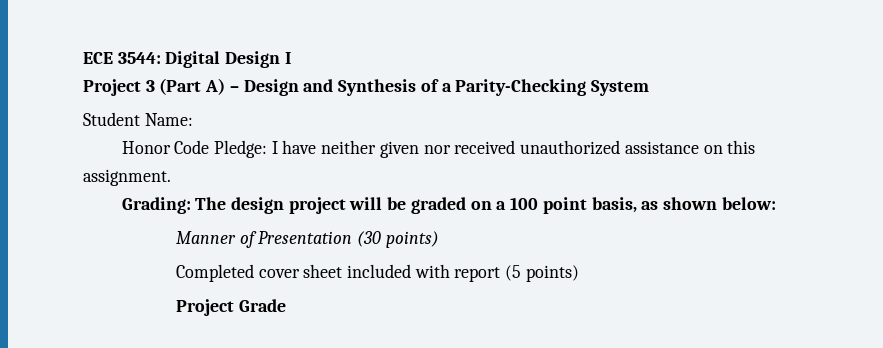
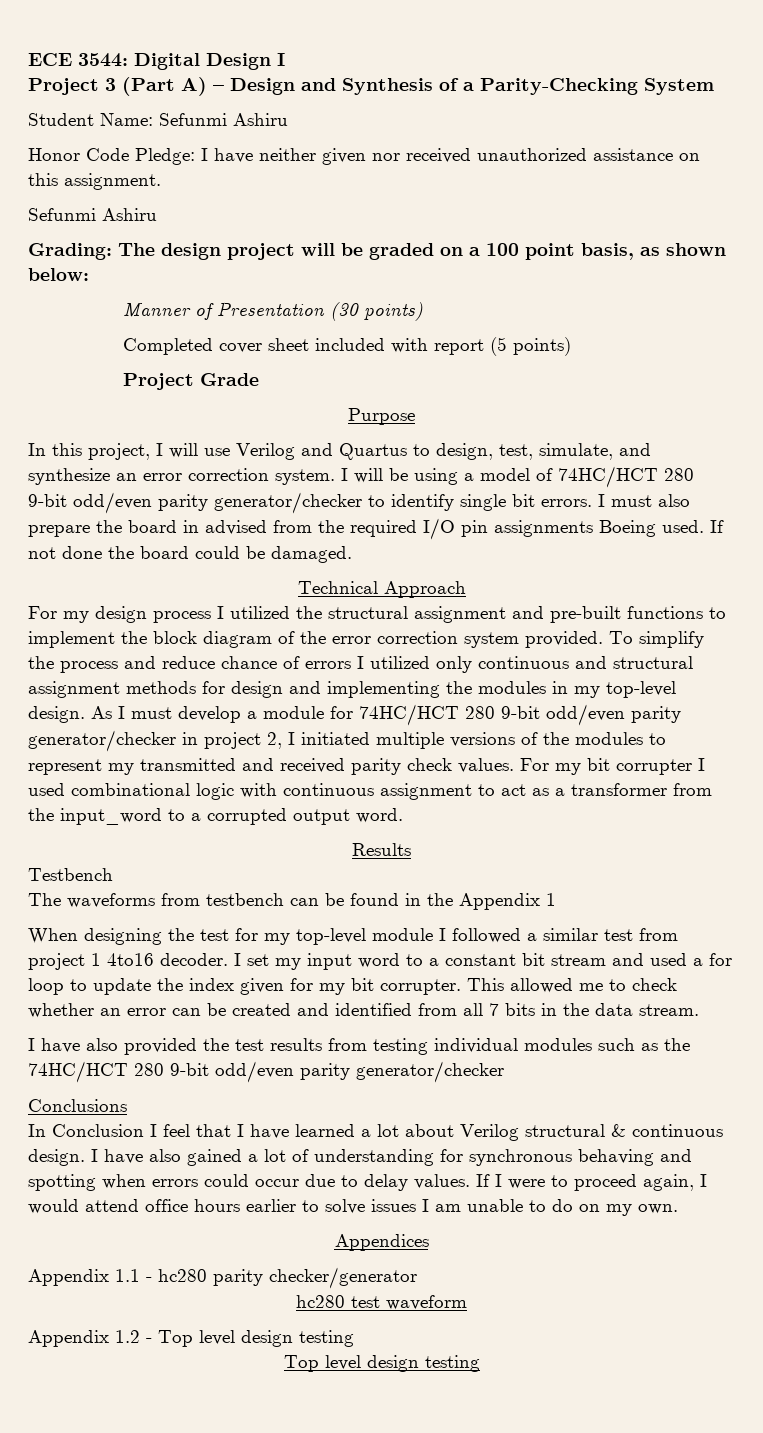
- Student Name:
+ Student Name: Sefunmi Ashiru
  Honor Code Pledge: I have neither given nor received unauthorized assistance on this assignment.
+ Sefunmi Ashiru
+ Purpose
+ In this project, I will use Verilog and Quartus to design, test, simulate, and synthesize an error correction system. I will be using a model of 74HC/HCT 280 9-bit odd/even parity generator/checker to identify single bit errors. I must also prepare the board in advised from the required I/O pin assignments Boeing used. If not done the board could be damaged.
+ Technical Approach
+ For my design process I utilized the structural assignment and pre-built functions to implement the block diagram of the error correction system provided. To simplify the process and reduce chance of errors I utilized only continuous and structural assignment methods for design and implementing the modules in my top-level design. As I must develop a module for 74HC/HCT 280 9-bit odd/even parity generator/checker in project 2, I initiated multiple versions of the modules to represent my transmitted and received parity check values. For my bit corrupter I used combinational logic with continuous assignment to act as a transformer from the input_word to a corrupted output word.
+ Results
+ Testbench
+ The waveforms from testbench can be found in the Appendix 1
+ When designing the test for my top-level module I followed a similar test from project 1 4to16 decoder. I set my input word to a constant bit stream and used a for loop to update the index given for my bit corrupter. This allowed me to check whether an error can be created and identified from all 7 bits in the data stream.
+ I have also provided the test results from testing individual modules such as the 74HC/HCT 280 9-bit odd/even parity generator/checker
+ Conclusions
+ In Conclusion I feel that I have learned a lot about Verilog structural & continuous design. I have also gained a lot of understanding for synchronous behaving and spotting when errors could occur due to delay values. If I were to proceed again, I would attend office hours earlier to solve issues I am unable to do on my own.
+ Appendices
+ Appendix 1.1 - hc280 parity checker/generator
+ hc280 test waveform
+ Appendix 1.2 - Top level design testing
+ Top level design testing

